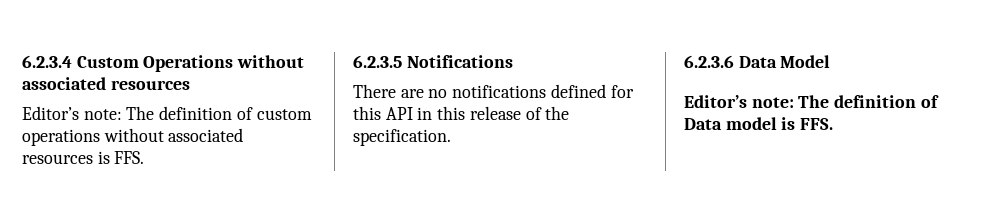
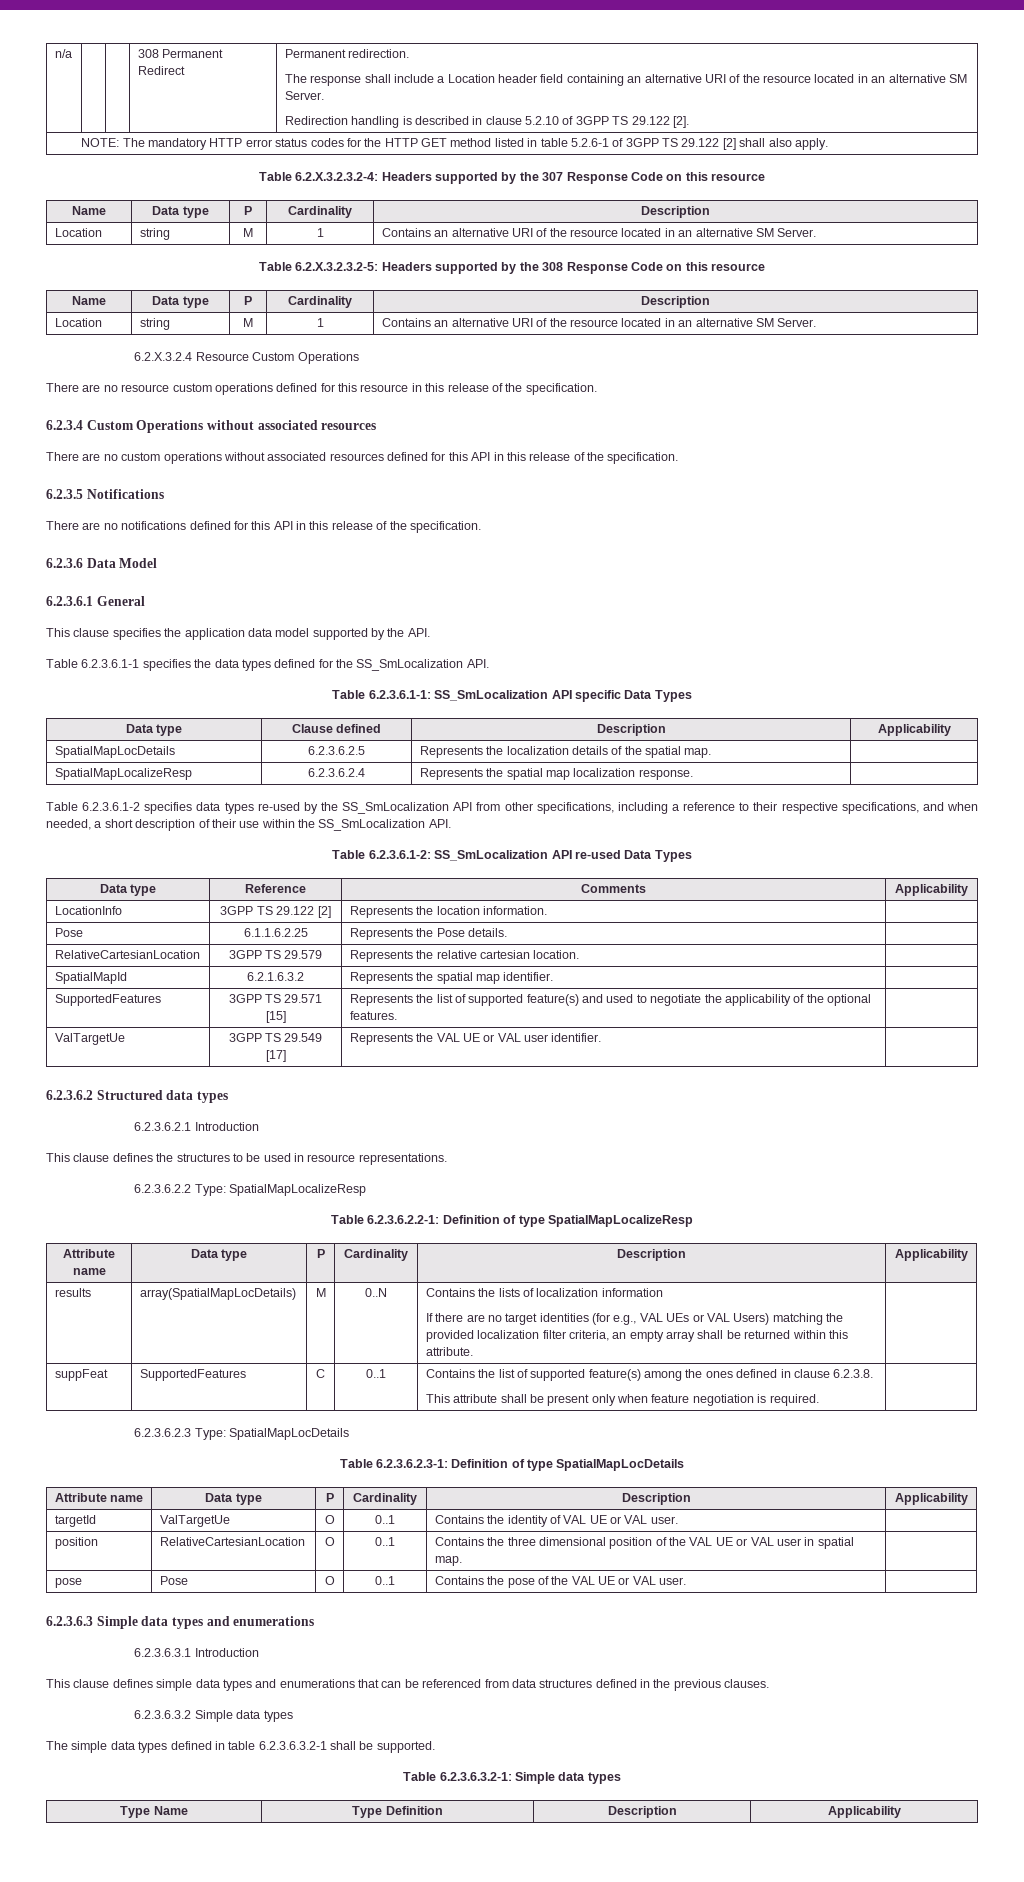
+ n/a | | | 308 Permanent Redirect | Permanent redirection.
+ The response shall include a Location header field containing an alternative URI of the resource located in an alternative SM Server.
+ Redirection handling is described in clause 5.2.10 of 3GPP TS 29.122 [2].
+ NOTE: The mandatory HTTP error status codes for the HTTP GET method listed in table 5.2.6-1 of 3GPP TS 29.122 [2] shall also apply.
+ Table 6.2.X.3.2.3.2-4: Headers supported by the 307 Response Code on this resource
+ Name | Data type | P | Cardinality | Description
+ Location | string | M | 1 | Contains an alternative URI of the resource located in an alternative SM Server.
+ Table 6.2.X.3.2.3.2-5: Headers supported by the 308 Response Code on this resource
+ Name | Data type | P | Cardinality | Description
+ Location | string | M | 1 | Contains an alternative URI of the resource located in an alternative SM Server.
+ 6.2.X.3.2.4 Resource Custom Operations
+ There are no resource custom operations defined for this resource in this release of the specification.
- Editor’s note: The definition of custom operations without associated resources is FFS.
+ There are no custom operations without associated resources defined for this API in this release of the specification.
- Editor’s note: The definition of Data model is FFS.
+ 6.2.3.6.1 General
+ This clause specifies the application data model supported by the API.
+ Table 6.2.3.6.1-1 specifies the data types defined for the SS_SmLocalization API.
+ Table 6.2.3.6.1-1: SS_SmLocalization API specific Data Types
+ Data type | Clause defined | Description | Applicability
+ SpatialMapLocDetails | 6.2.3.6.2.5 | Represents the localization details of the spatial map. |
+ SpatialMapLocalizeResp | 6.2.3.6.2.4 | Represents the spatial map localization response. |
+ Table 6.2.3.6.1-2 specifies data types re-used by the SS_SmLocalization API from other specifications, including a reference to their respective specifications, and when needed, a short description of their use within the SS_SmLocalization API.
+ Table 6.2.3.6.1-2: SS_SmLocalization API re-used Data Types
+ Data type | Reference | Comments | Applicability
+ LocationInfo | 3GPP TS 29.122 [2] | Represents the location information. |
+ Pose | 6.1.1.6.2.25 | Represents the Pose details. |
+ RelativeCartesianLocation | 3GPP TS 29.579 | Represents the relative cartesian location. |
+ SpatialMapId | 6.2.1.6.3.2 | Represents the spatial map identifier. |
+ SupportedFeatures | 3GPP TS 29.571 [15] | Represents the list of supported feature(s) and used to negotiate the applicability of the optional features. |
+ ValTargetUe | 3GPP TS 29.549 [17] | Represents the VAL UE or VAL user identifier. |
+ 6.2.3.6.2 Structured data types
+ 6.2.3.6.2.1 Introduction
+ This clause defines the structures to be used in resource representations.
+ 6.2.3.6.2.2 Type: SpatialMapLocalizeResp
+ Table 6.2.3.6.2.2-1: Definition of type SpatialMapLocalizeResp
+ Attribute name | Data type | P | Cardinality | Description | Applicability
+ results | array(SpatialMapLocDetails) | M | 0..N | Contains the lists of localization information
+ If there are no target identities (for e.g., VAL UEs or VAL Users) matching the provided localization filter criteria, an empty array shall be returned within this attribute. |
+ suppFeat | SupportedFeatures | C | 0..1 | Contains the list of supported feature(s) among the ones defined in clause 6.2.3.8.
+ This attribute shall be present only when feature negotiation is required. |
+ 6.2.3.6.2.3 Type: SpatialMapLocDetails
+ Table 6.2.3.6.2.3-1: Definition of type SpatialMapLocDetails
+ Attribute name | Data type | P | Cardinality | Description | Applicability
+ targetId | ValTargetUe | O | 0..1 | Contains the identity of VAL UE or VAL user. |
+ position | RelativeCartesianLocation | O | 0..1 | Contains the three dimensional position of the VAL UE or VAL user in spatial map. |
+ pose | Pose | O | 0..1 | Contains the pose of the VAL UE or VAL user. |
+ 6.2.3.6.3 Simple data types and enumerations
+ 6.2.3.6.3.1 Introduction
+ This clause defines simple data types and enumerations that can be referenced from data structures defined in the previous clauses.
+ 6.2.3.6.3.2 Simple data types
+ The simple data types defined in table 6.2.3.6.3.2-1 shall be supported.
+ Table 6.2.3.6.3.2-1: Simple data types
+ Type Name | Type Definition | Description | Applicability

